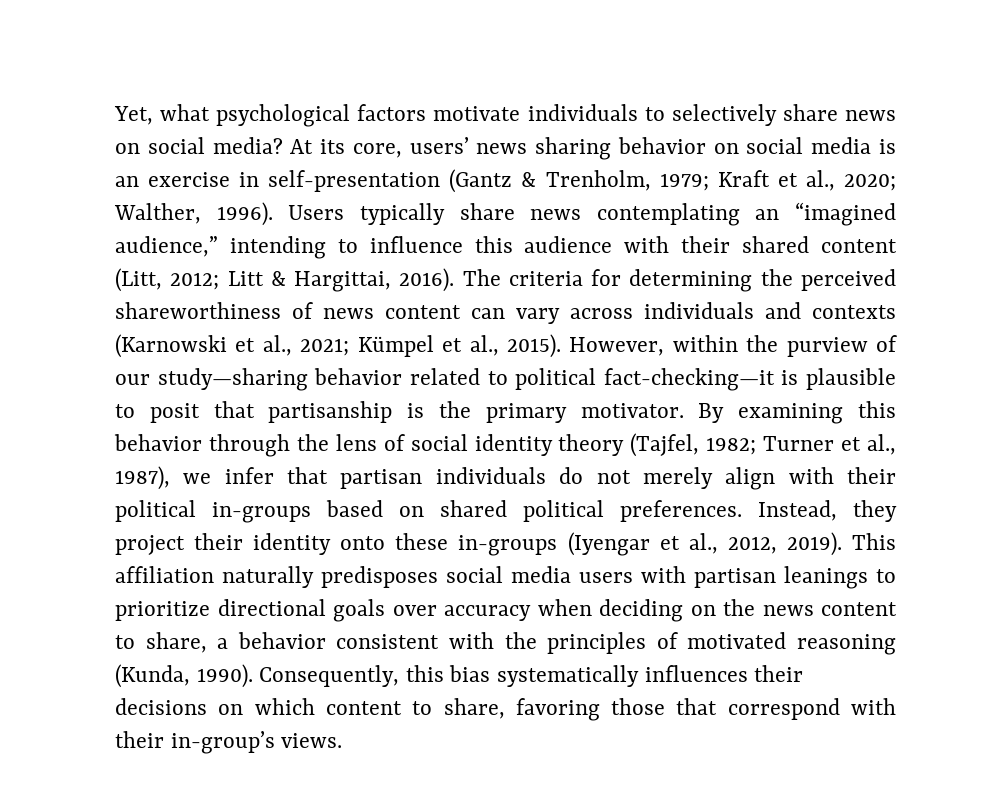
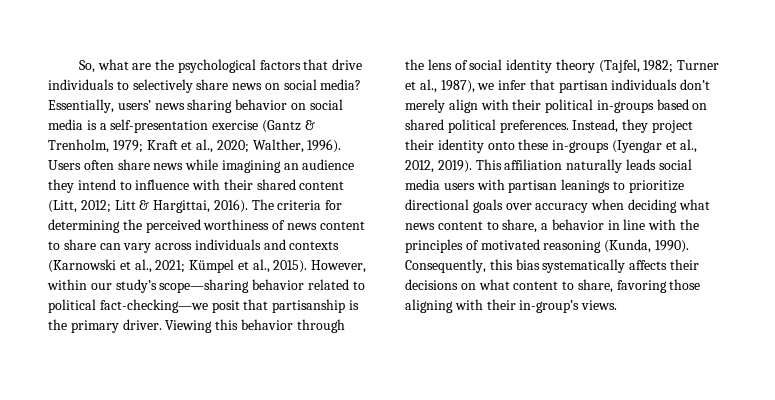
- Yet, what psychological factors motivate individuals to selectively share news on social media?
+ So, what are the psychological factors that drive individuals to selectively share news on social media?
- At its core, users’ news sharing behavior on social media is an exercise in self-presentation (Gantz & Trenholm, 1979; Kraft et al., 2020; Walther, 1996).
+ Essentially, users’ news sharing behavior on social media is a self-presentation exercise (Gantz & Trenholm, 1979; Kraft et al., 2020; Walther, 1996).
- Users typically share news contemplating an “imagined audience,” intending to influence this audience with their shared content (Litt, 2012; Litt & Hargittai, 2016).
+ Users often share news while imagining an audience they intend to influence with their shared content (Litt, 2012; Litt & Hargittai, 2016).
- The criteria for determining the perceived shareworthiness of news content can vary across individuals and contexts (Karnowski et al., 2021; Kümpel et al., 2015).
+ The criteria for determining the perceived worthiness of news content to share can vary across individuals and contexts (Karnowski et al., 2021; Kümpel et al., 2015).
- However, within the purview of our study—sharing behavior related to political fact-checking—it is plausible to posit that partisanship is the primary motivator. By examining this behavior through the lens of social identity theory (Tajfel, 1982; Turner et al., 1987), we infer that partisan individuals do not merely align with their political in-groups based on shared political preferences.
+ However, within our study’s scope—sharing behavior related to political fact-checking—we posit that partisanship is the primary driver. Viewing this behavior through the lens of social identity theory (Tajfel, 1982; Turner et al., 1987), we infer that partisan individuals don’t merely align with their political in-groups based on shared political preferences.
- This affiliation naturally predisposes social media users with partisan leanings to prioritize directional goals over accuracy when deciding on the news content to share, a behavior consistent with the principles of motivated reasoning (Kunda, 1990).
+ This affiliation naturally leads social media users with partisan leanings to prioritize directional goals over accuracy when deciding what news content to share, a behavior in line with the principles of motivated reasoning (Kunda, 1990).
- Consequently, this bias systematically influences their decisions on which content to share, favoring those that correspond with their in-group’s views.
+ Consequently, this bias systematically affects their decisions on what content to share, favoring those aligning with their in-group’s views.

